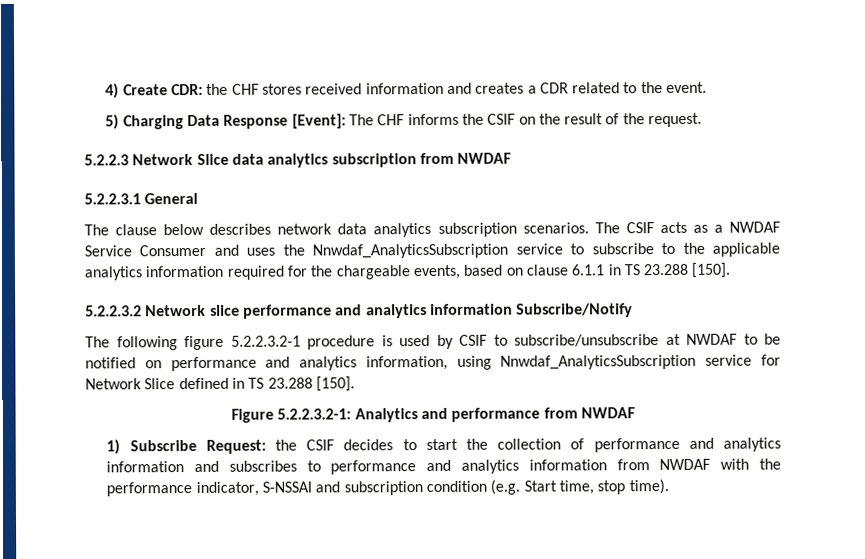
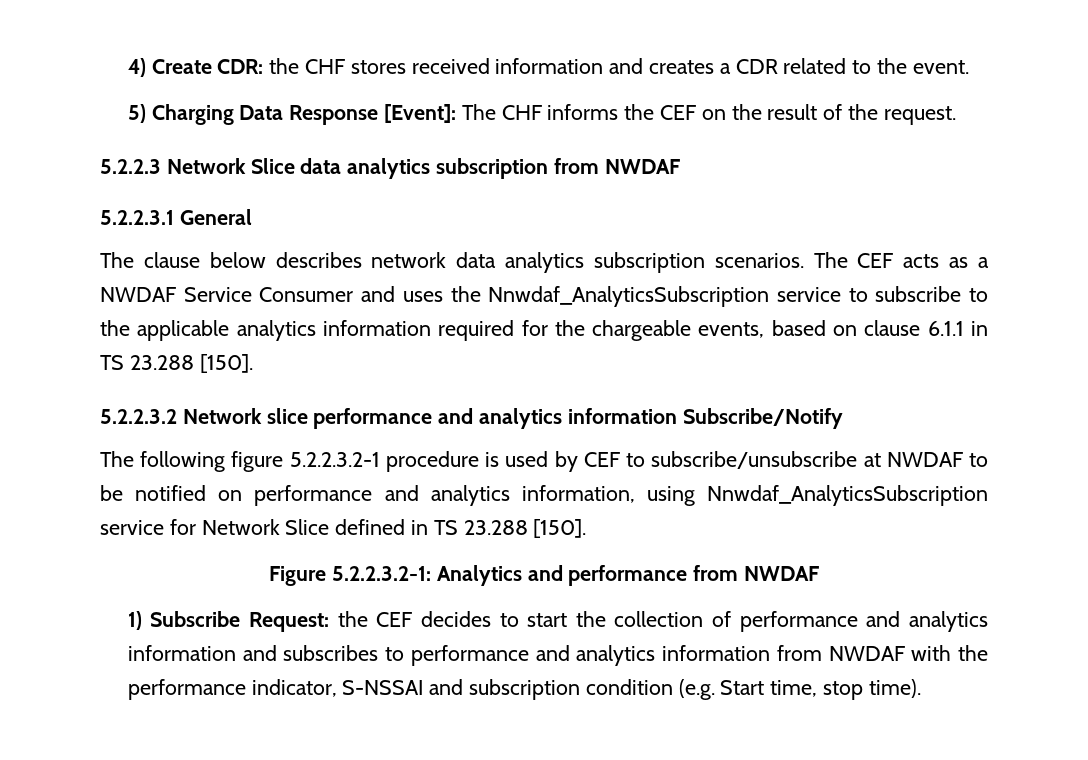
- 5) Charging Data Response [Event]: The CHF informs the CSIF on the result of the request.
+ 5) Charging Data Response [Event]: The CHF informs the CEF on the result of the request.
- The CSIF acts as a NWDAF Service Consumer and uses the Nnwdaf_AnalyticsSubscription service to subscribe to the applicable analytics information required for the chargeable events, based on clause 6.1.1 in TS 23.288 [150].
+ The CEF acts as a NWDAF Service Consumer and uses the Nnwdaf_AnalyticsSubscription service to subscribe to the applicable analytics information required for the chargeable events, based on clause 6.1.1 in TS 23.288 [150].
- The following figure 5.2.2.3.2-1 procedure is used by CSIF to subscribe/unsubscribe at NWDAF to be notified on performance and analytics information, using Nnwdaf_AnalyticsSubscription service for Network Slice defined in TS 23.288 [150].
+ The following figure 5.2.2.3.2-1 procedure is used by CEF to subscribe/unsubscribe at NWDAF to be notified on performance and analytics information, using Nnwdaf_AnalyticsSubscription service for Network Slice defined in TS 23.288 [150].
- 1) Subscribe Request: the CSIF decides to start the collection of performance and analytics information and subscribes to performance and analytics information from NWDAF with the performance indicator, S-NSSAI and subscription condition (e.g. Start time, stop time).
+ 1) Subscribe Request: the CEF decides to start the collection of performance and analytics information and subscribes to performance and analytics information from NWDAF with the performance indicator, S-NSSAI and subscription condition (e.g. Start time, stop time).

